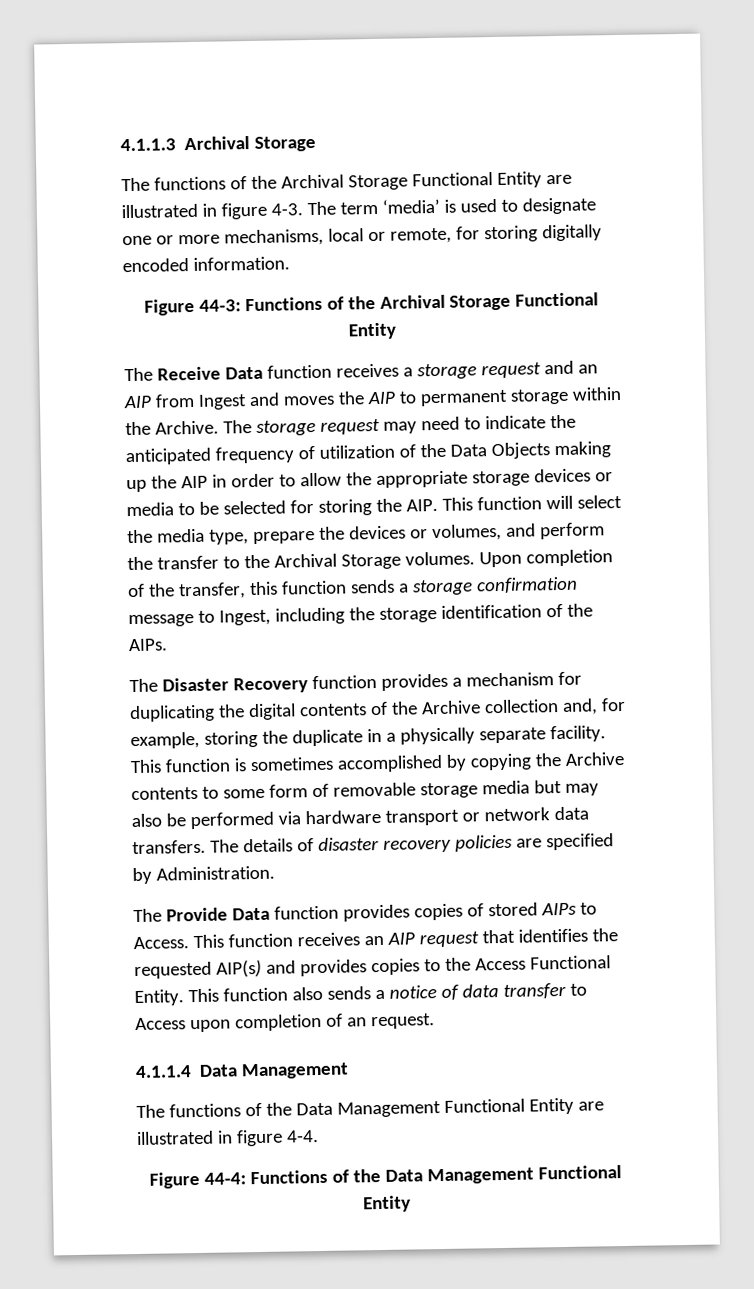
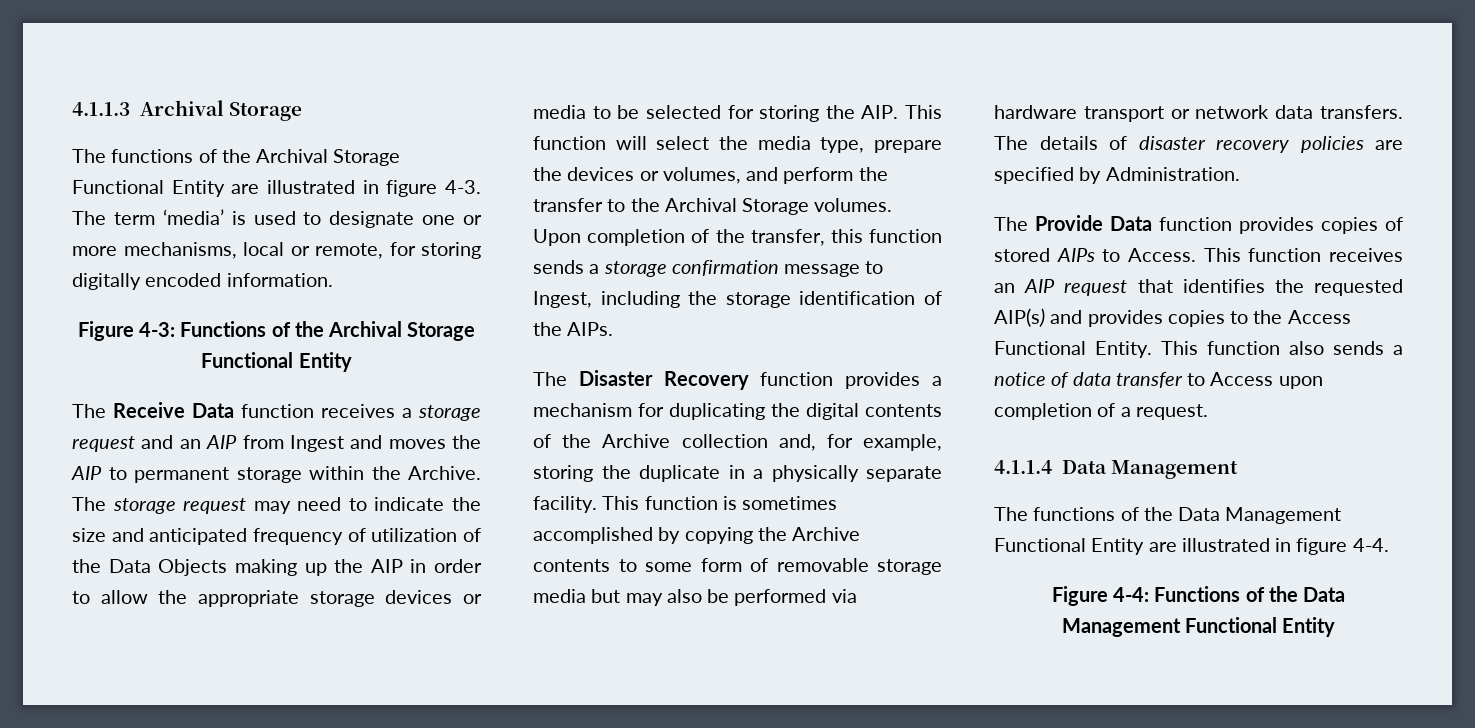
- Figure 44-3: Functions of the Archival Storage Functional Entity
+ Figure 4-3: Functions of the Archival Storage Functional Entity
- The storage request may need to indicate the anticipated frequency of utilization of the Data Objects making up the AIP in order to allow the appropriate storage devices or media to be selected for storing the AIP. This function will select the media type, prepare the devices or volumes, and perform the transfer to the Archival Storage volumes.
+ The storage request may need to indicate the size and anticipated frequency of utilization of the Data Objects making up the AIP in order to allow the appropriate storage devices or media to be selected for storing the AIP. This function will select the media type, prepare the devices or volumes, and perform the transfer to the Archival Storage volumes.
- This function also sends a notice of data transfer to Access upon completion of an request.
+ This function also sends a notice of data transfer to Access upon completion of a request.
- Figure 44-4: Functions of the Data Management Functional Entity
+ Figure 4-4: Functions of the Data Management Functional Entity

